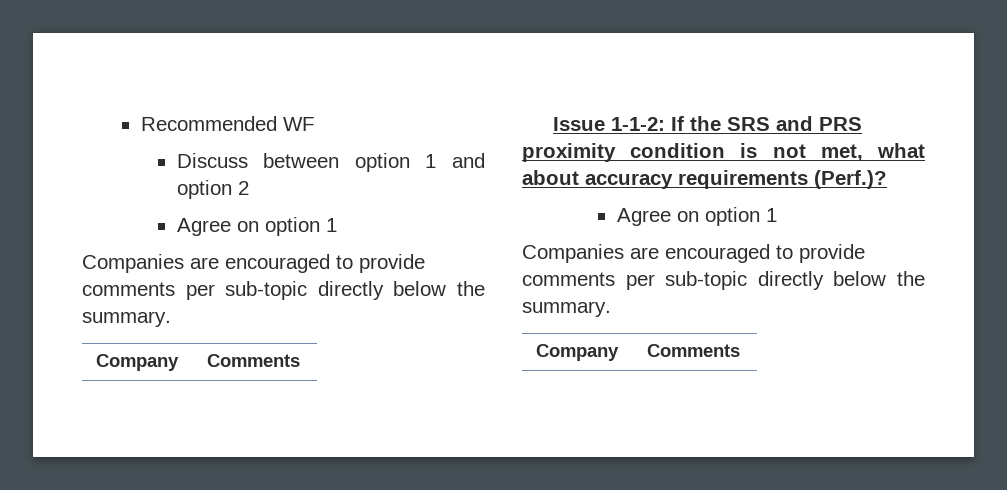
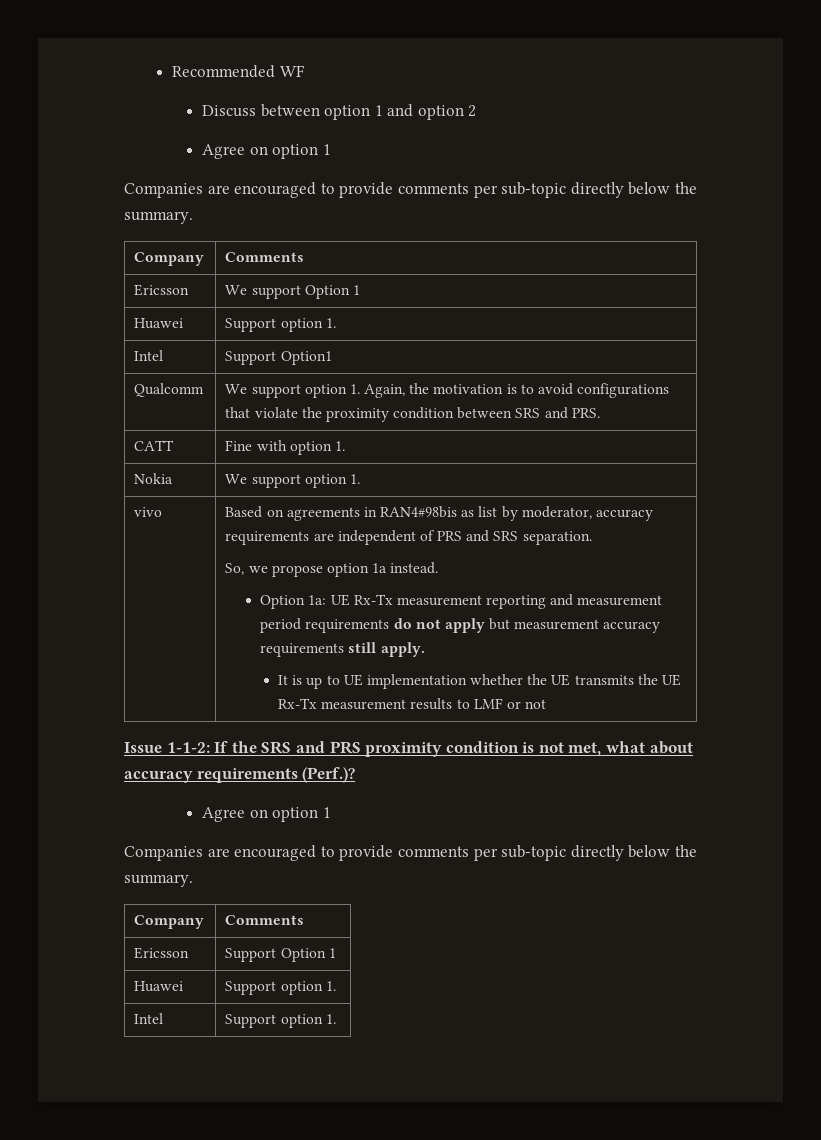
+ Ericsson | We support Option 1
+ Huawei | Support option 1.
+ Intel | Support Option1
+ Qualcomm | We support option 1. Again, the motivation is to avoid configurations that violate the proximity condition between SRS and PRS.
+ CATT | Fine with option 1.
+ Nokia | We support option 1.
+ vivo | Based on agreements in RAN4#98bis as list by moderator, accuracy requirements are independent of PRS and SRS separation.
+ So, we propose option 1a instead.
+ Option 1a: UE Rx-Tx measurement reporting and measurement period requirements do not apply but measurement accuracy requirements still apply.
+ It is up to UE implementation whether the UE transmits the UE Rx-Tx measurement results to LMF or not
+ Ericsson | Support Option 1
+ Huawei | Support option 1.
+ Intel | Support option 1.

